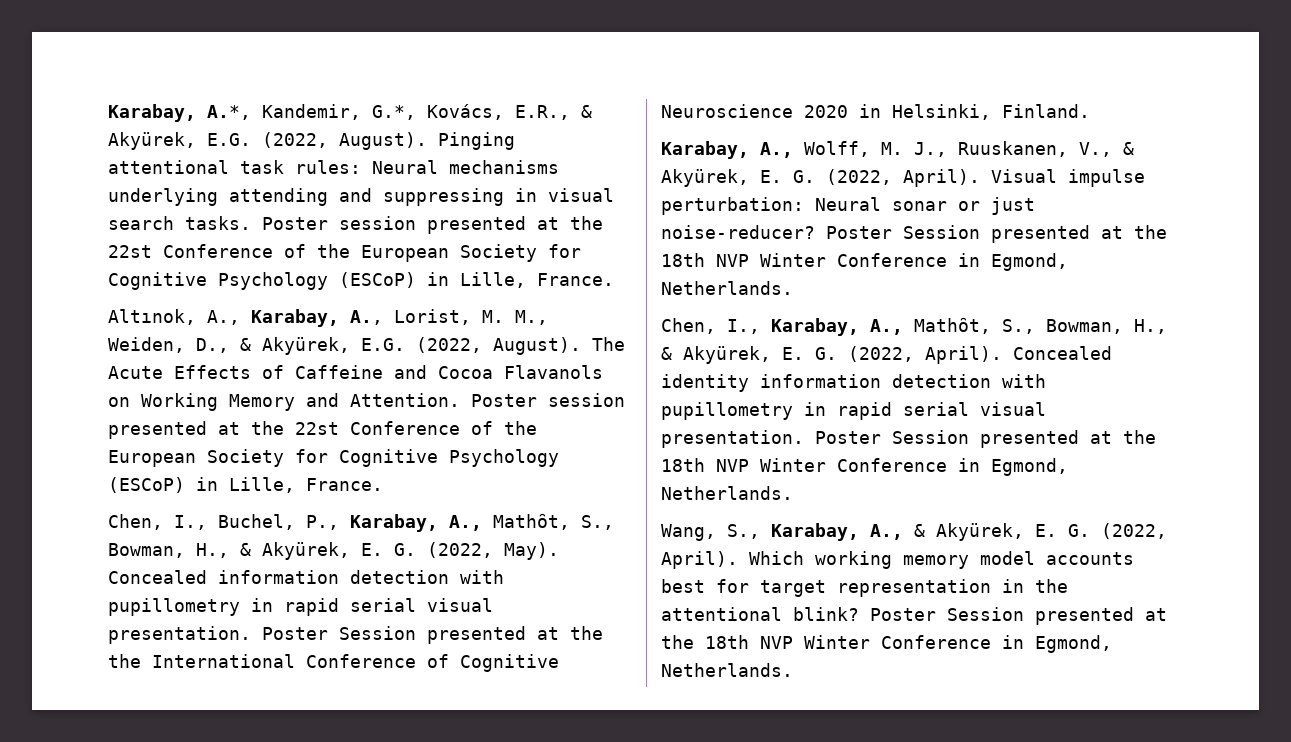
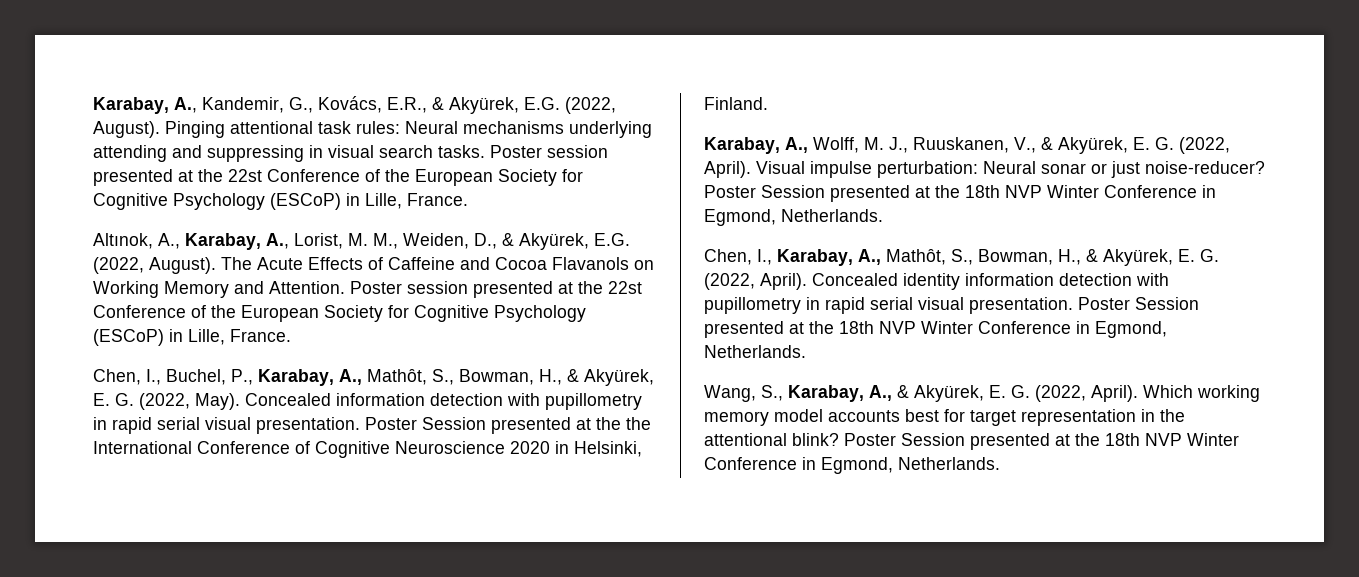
- Karabay, A.*, Kandemir, G.*, Kovács, E.R., & Akyürek, E.G. (2022, August).
+ Karabay, A., Kandemir, G., Kovács, E.R., & Akyürek, E.G. (2022, August).

